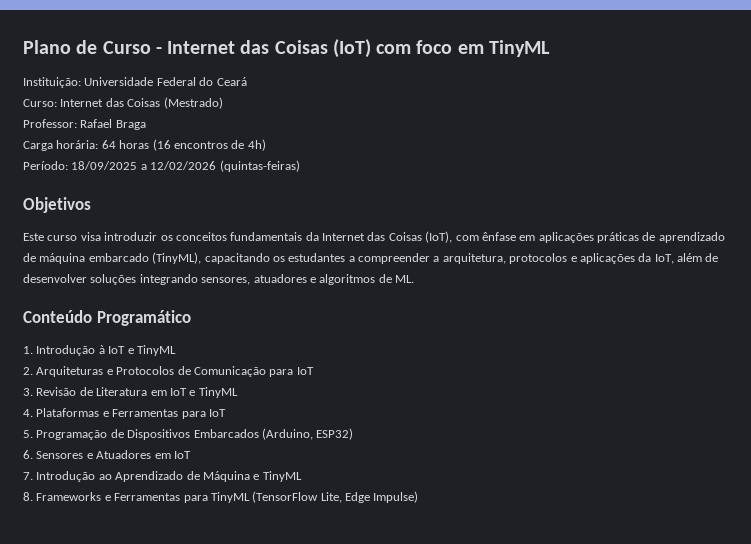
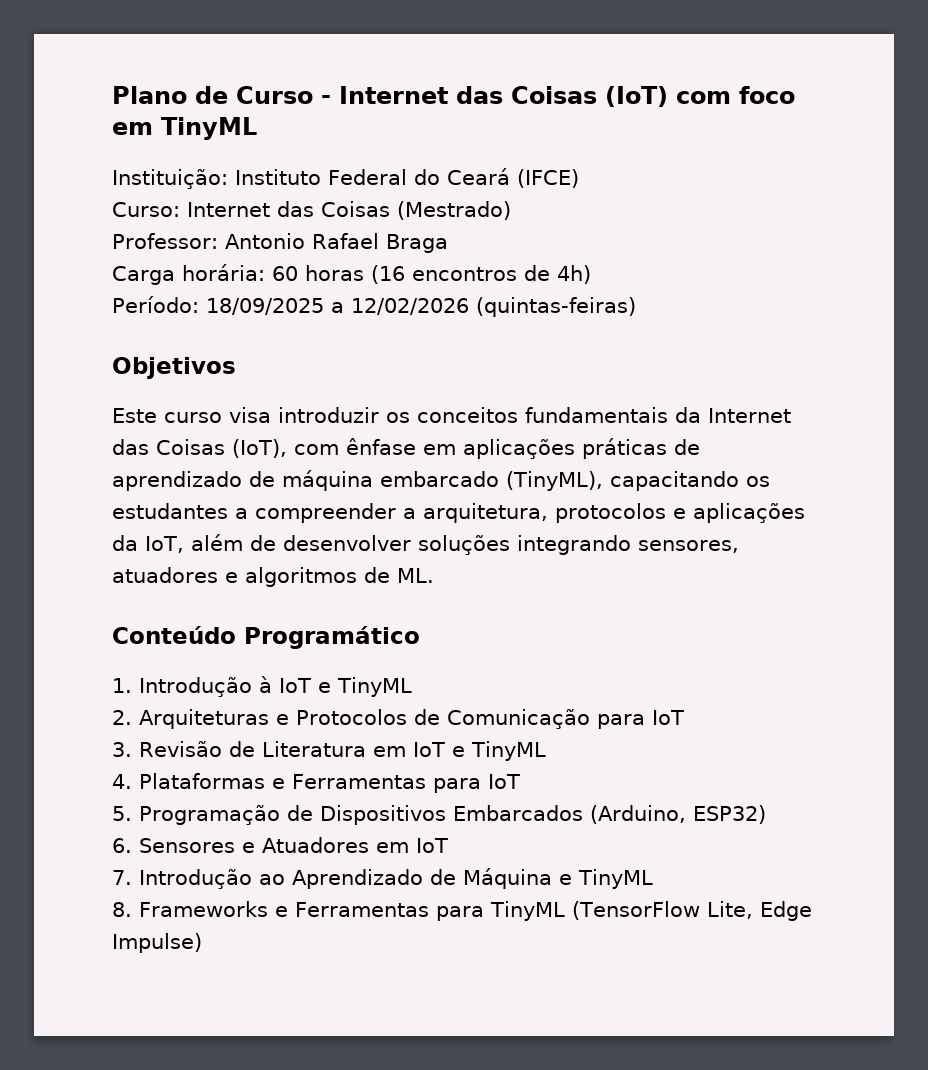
- Instituição: Universidade Federal do Ceará
+ Instituição: Instituto Federal do Ceará (IFCE)
- Professor: Rafael Braga
+ Professor: Antonio Rafael Braga
- Carga horária: 64 horas (16 encontros de 4h)
+ Carga horária: 60 horas (16 encontros de 4h)

